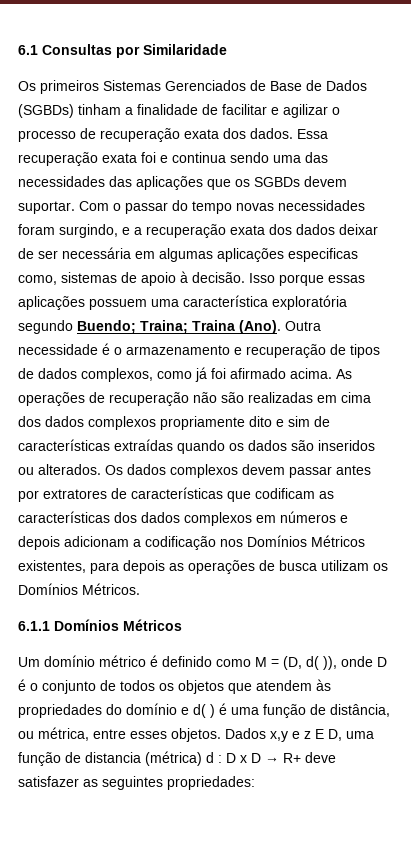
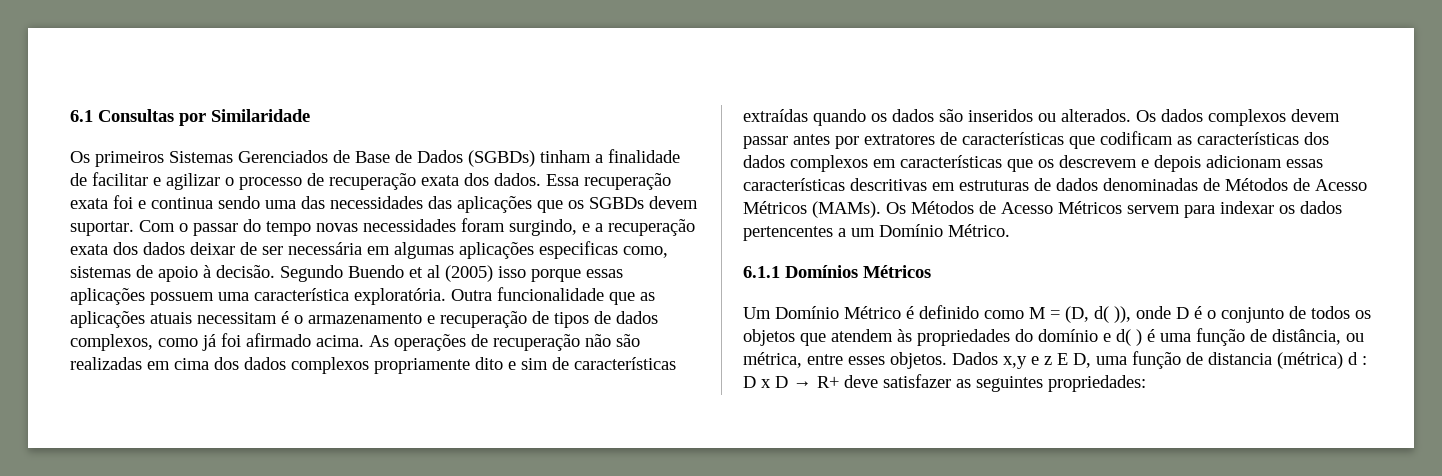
- Isso porque essas aplicações possuem uma característica exploratória segundo Buendo; Traina; Traina (Ano). Outra necessidade é o armazenamento e recuperação de tipos de dados complexos, como já foi afirmado acima.
+ Segundo Buendo et al (2005) isso porque essas aplicações possuem uma característica exploratória. Outra funcionalidade que as aplicações atuais necessitam é o armazenamento e recuperação de tipos de dados complexos, como já foi afirmado acima.
- Os dados complexos devem passar antes por extratores de características que codificam as características dos dados complexos em números e depois adicionam a codificação nos Domínios Métricos existentes, para depois as operações de busca utilizam os Domínios Métricos.
+ Os dados complexos devem passar antes por extratores de características que codificam as características dos dados complexos em características que os descrevem e depois adicionam essas características descritivas em estruturas de dados denominadas de Métodos de Acesso Métricos (MAMs). Os Métodos de Acesso Métricos servem para indexar os dados pertencentes a um Domínio Métrico.
- Um domínio métrico é definido como M = (D, d( )), onde D é o conjunto de todos os objetos que atendem às propriedades do domínio e d( ) é uma função de distância, ou métrica, entre esses objetos.
+ Um Domínio Métrico é definido como M = (D, d( )), onde D é o conjunto de todos os objetos que atendem às propriedades do domínio e d( ) é uma função de distância, ou métrica, entre esses objetos.

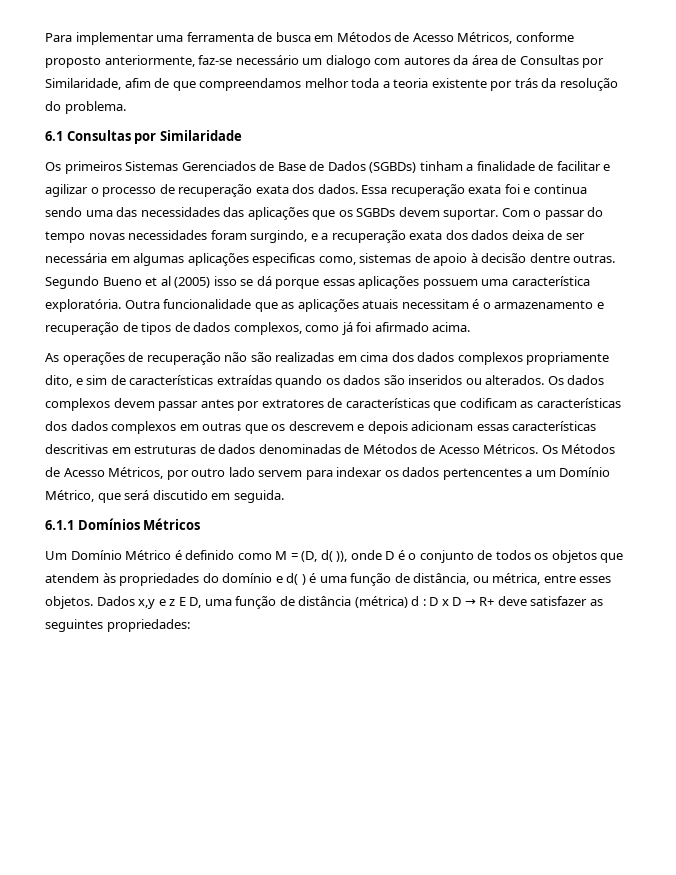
+ Para implementar uma ferramenta de busca em Métodos de Acesso Métricos, conforme proposto anteriormente, faz-se necessário um dialogo com autores da área de Consultas por Similaridade, afim de que compreendamos melhor toda a teoria existente por trás da resolução do problema.
- Com o passar do tempo novas necessidades foram surgindo, e a recuperação exata dos dados deixar de ser necessária em algumas aplicações especificas como, sistemas de apoio à decisão. Segundo Buendo et al (2005) isso porque essas aplicações possuem uma característica exploratória.
+ Com o passar do tempo novas necessidades foram surgindo, e a recuperação exata dos dados deixa de ser necessária em algumas aplicações especificas como, sistemas de apoio à decisão dentre outras. Segundo Bueno et al (2005) isso se dá porque essas aplicações possuem uma característica exploratória.
- Outra funcionalidade que as aplicações atuais necessitam é o armazenamento e recuperação de tipos de dados complexos, como já foi afirmado acima. As operações de recuperação não são realizadas em cima dos dados complexos propriamente dito e sim de características extraídas quando os dados são inseridos ou alterados.
+ Outra funcionalidade que as aplicações atuais necessitam é o armazenamento e recuperação de tipos de dados complexos, como já foi afirmado acima.
+ As operações de recuperação não são realizadas em cima dos dados complexos propriamente dito, e sim de características extraídas quando os dados são inseridos ou alterados.
- Os dados complexos devem passar antes por extratores de características que codificam as características dos dados complexos em características que os descrevem e depois adicionam essas características descritivas em estruturas de dados denominadas de Métodos de Acesso Métricos (MAMs).
+ Os dados complexos devem passar antes por extratores de características que codificam as características dos dados complexos em outras que os descrevem e depois adicionam essas características descritivas em estruturas de dados denominadas de Métodos de Acesso Métricos.
- Os Métodos de Acesso Métricos servem para indexar os dados pertencentes a um Domínio Métrico.
+ Os Métodos de Acesso Métricos, por outro lado servem para indexar os dados pertencentes a um Domínio Métrico, que será discutido em seguida.
- Dados x,y e z E D, uma função de distancia (métrica) d : D x D → R+ deve satisfazer as seguintes propriedades:
+ Dados x,y e z E D, uma função de distância (métrica) d : D x D → R+ deve satisfazer as seguintes propriedades:

